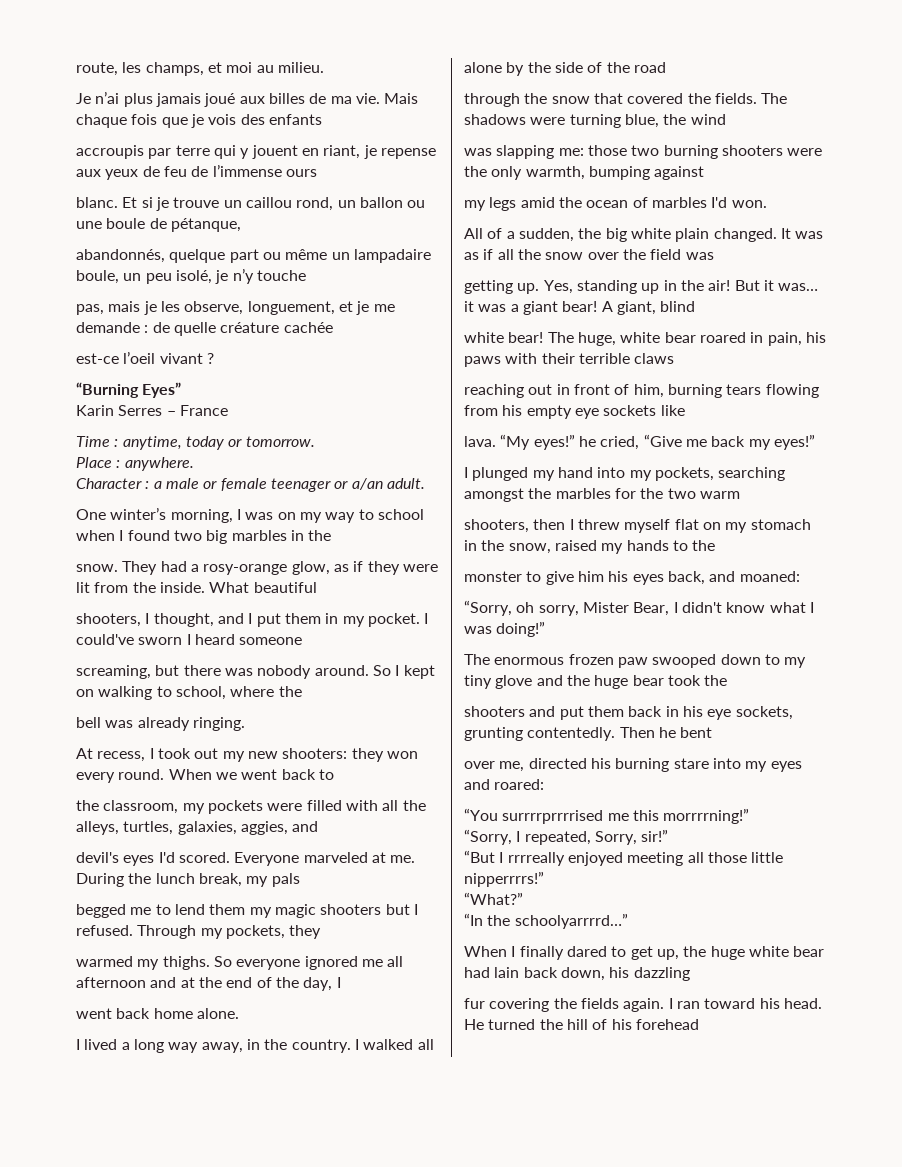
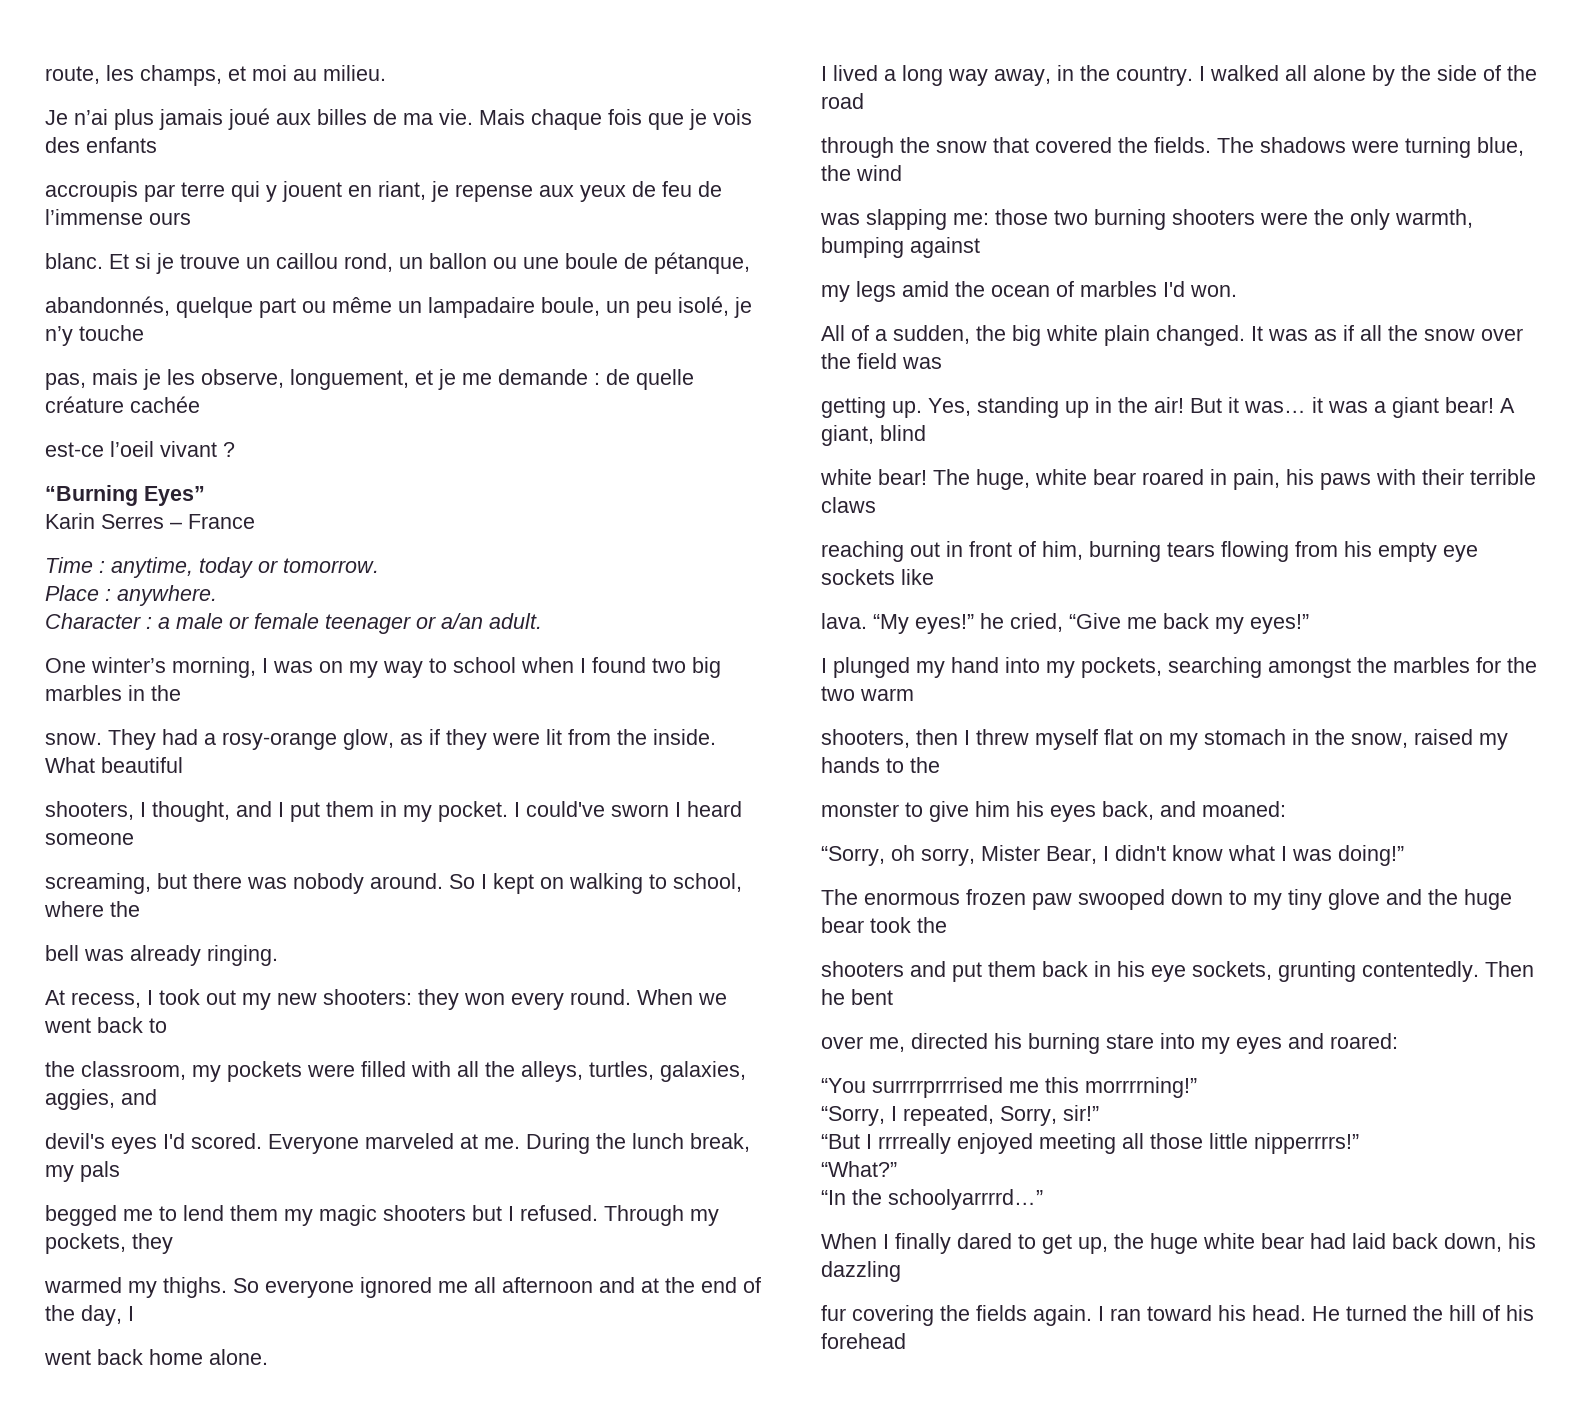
- When I finally dared to get up, the huge white bear had lain back down, his dazzling
+ When I finally dared to get up, the huge white bear had laid back down, his dazzling

